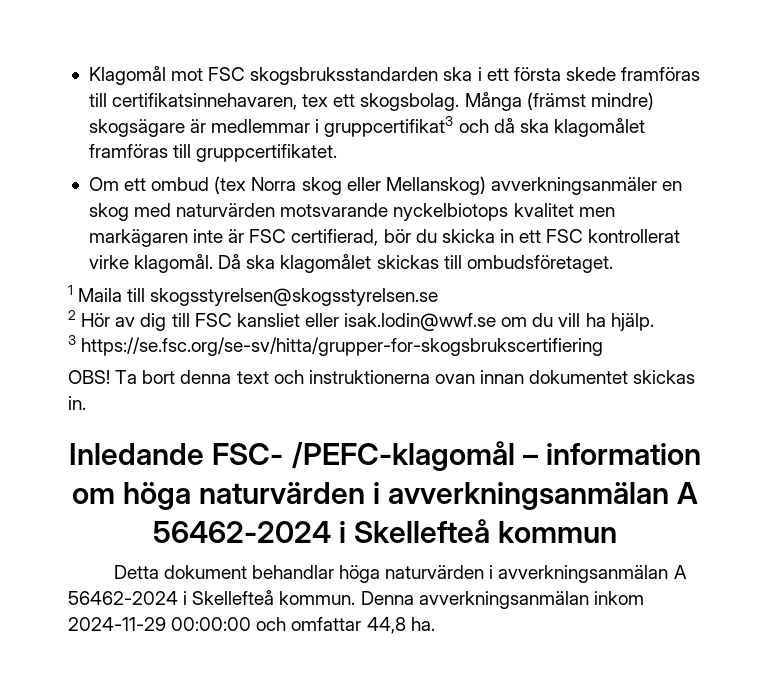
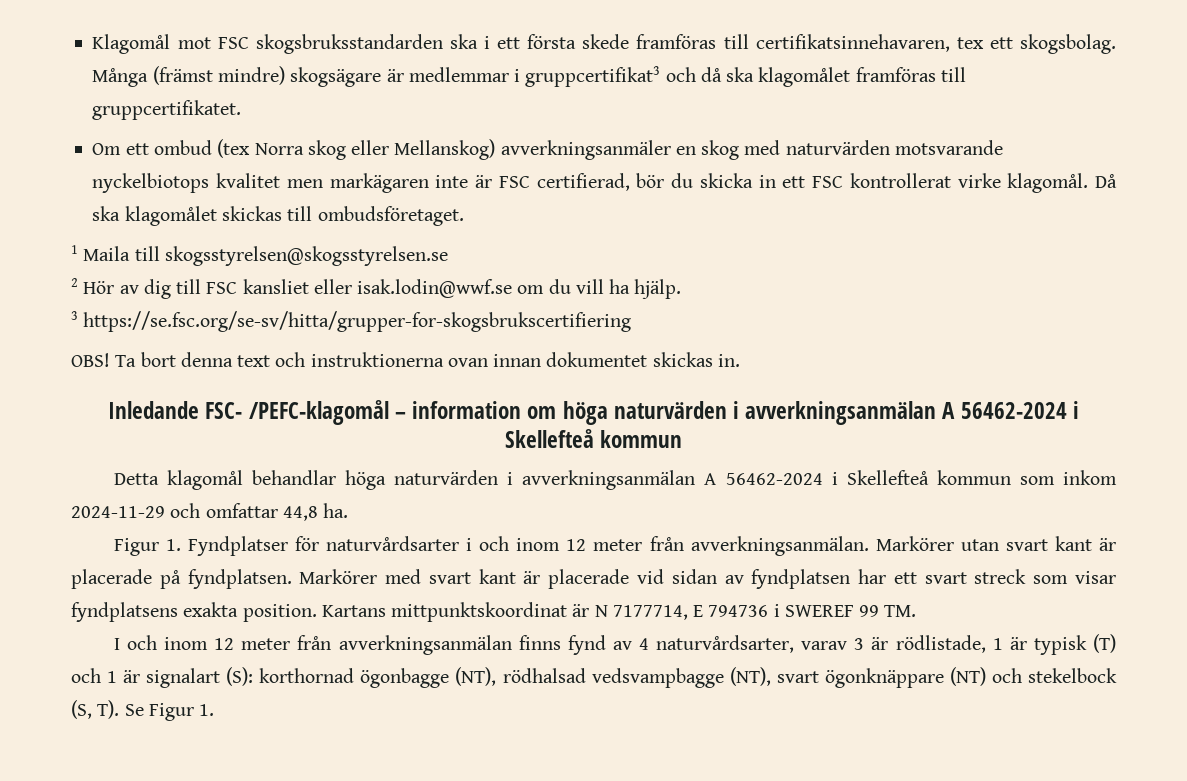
- Detta dokument behandlar höga naturvärden i avverkningsanmälan A 56462-2024 i Skellefteå kommun. Denna avverkningsanmälan inkom 2024-11-29 00:00:00 och omfattar 44,8 ha.
+ Detta klagomål behandlar höga naturvärden i avverkningsanmälan A 56462-2024 i Skellefteå kommun som inkom 2024-11-29 och omfattar 44,8 ha.
+ Figur 1. Fyndplatser för naturvårdsarter i och inom 12 meter från avverkningsanmälan. Markörer utan svart kant är placerade på fyndplatsen. Markörer med svart kant är placerade vid sidan av fyndplatsen har ett svart streck som visar fyndplatsens exakta position. Kartans mittpunktskoordinat är N 7177714, E 794736 i SWEREF 99 TM.
+ I och inom 12 meter från avverkningsanmälan finns fynd av 4 naturvårdsarter, varav 3 är rödlistade, 1 är typisk (T) och 1 är signalart (S): korthornad ögonbagge (NT), rödhalsad vedsvampbagge (NT), svart ögonknäppare (NT) och stekelbock (S, T). Se Figur 1.

